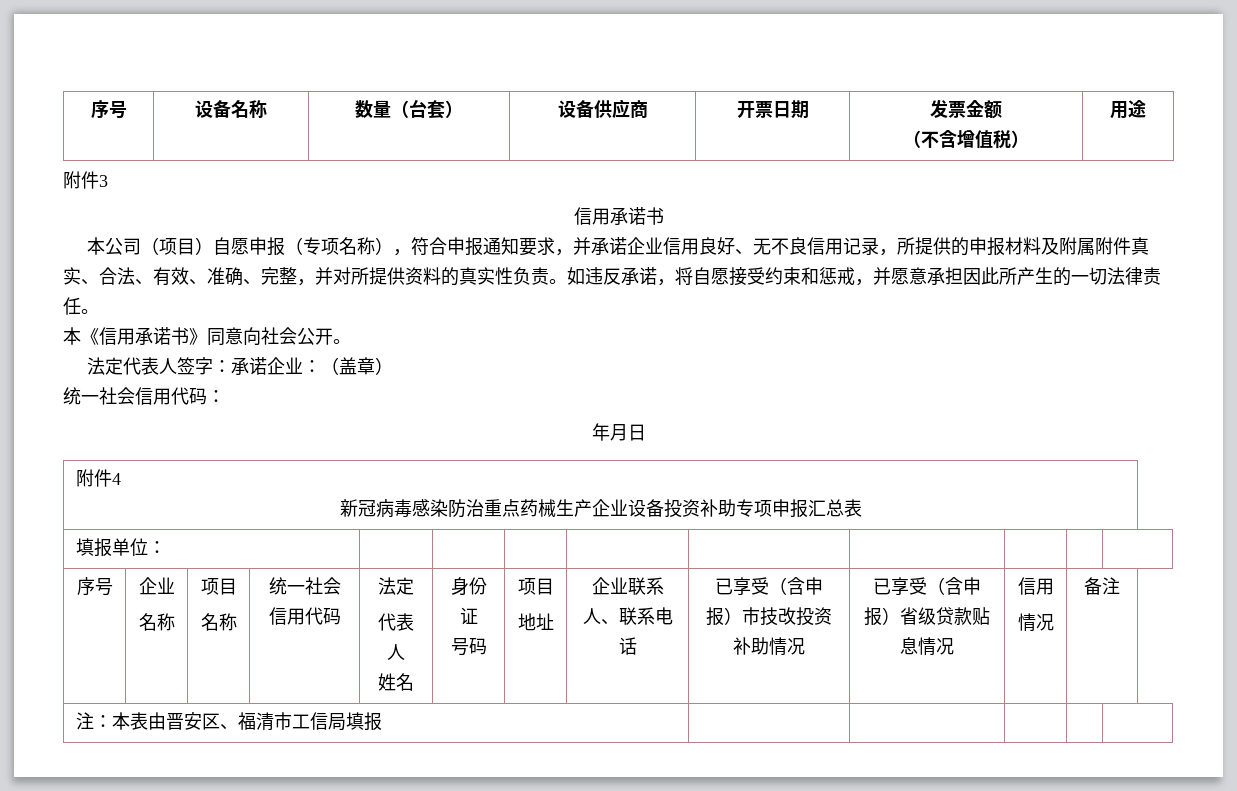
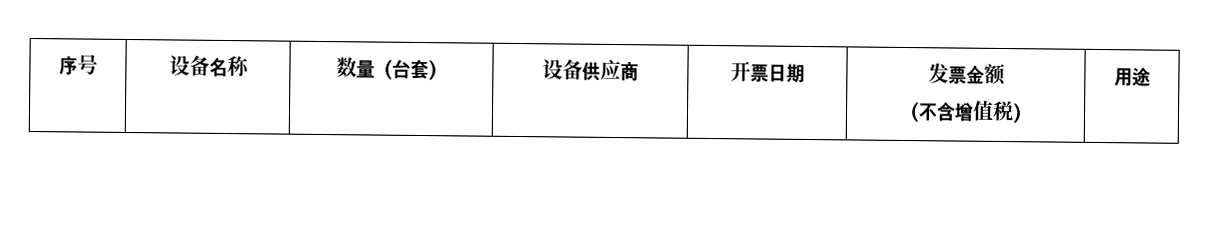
- 附件3
- 信用承诺书
- 本公司（项目）自愿申报（专项名称），符合申报通知要求，并承诺企业信用良好、无不良信用记录，所提供的申报材料及附属附件真实、合法、有效、准确、完整，并对所提供资料的真实性负责。如违反承诺，将自愿接受约束和惩戒，并愿意承担因此所产生的一切法律责任。
- 本《信用承诺书》同意向社会公开。
- 法定代表人签字：承诺企业：（盖章）
- 统一社会信用代码：
- 年月日
- 附件4
- 新冠病毒感染防治重点药械生产企业设备投资补助专项申报汇总表
- 填报单位： | | | | | | | | |
- 序号 | 企业
- 名称 | 项目
- 名称 | 统一社会信用代码 | 法定
- 代表人
- 姓名 | 身份证
- 号码 | 项目
- 地址 | 企业联系人、联系电话 | 已享受（含申报）市技改投资补助情况 | 已享受（含申报）省级贷款贴息情况 | 信用
- 情况 | 备注
- 注：本表由晋安区、福清市工信局填报 | | | | |

